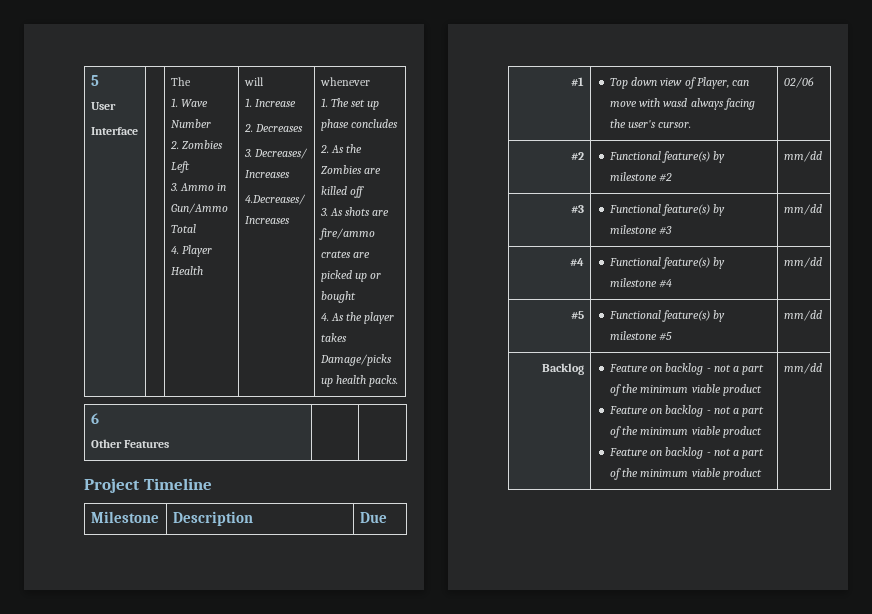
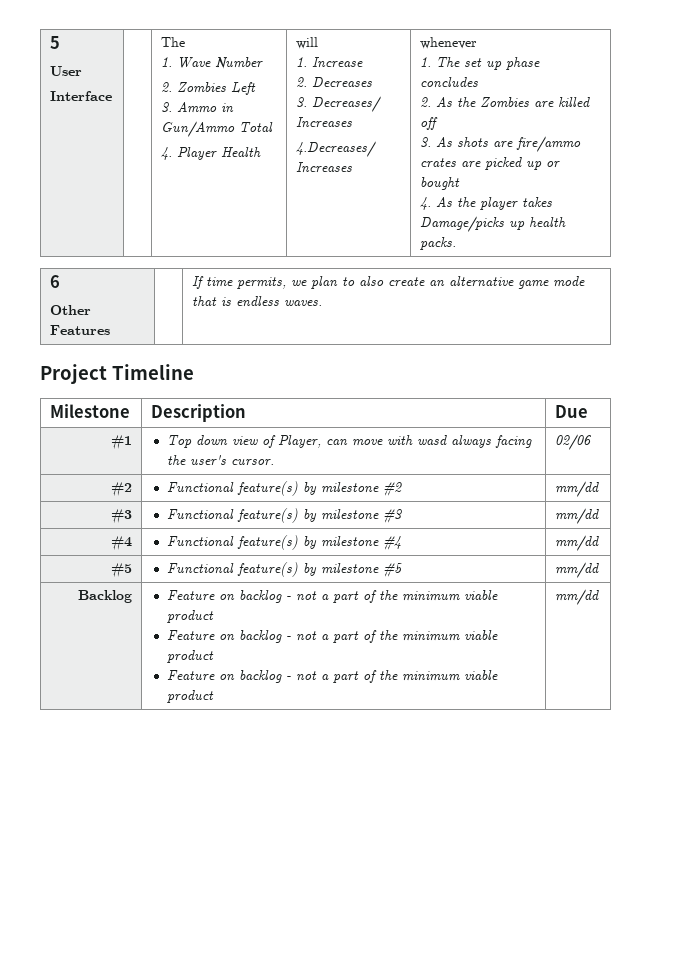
  6
- Other Features | |
+ Other Features | | If time permits, we plan to also create an alternative game mode that is endless waves.

